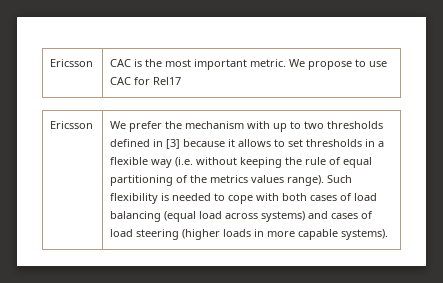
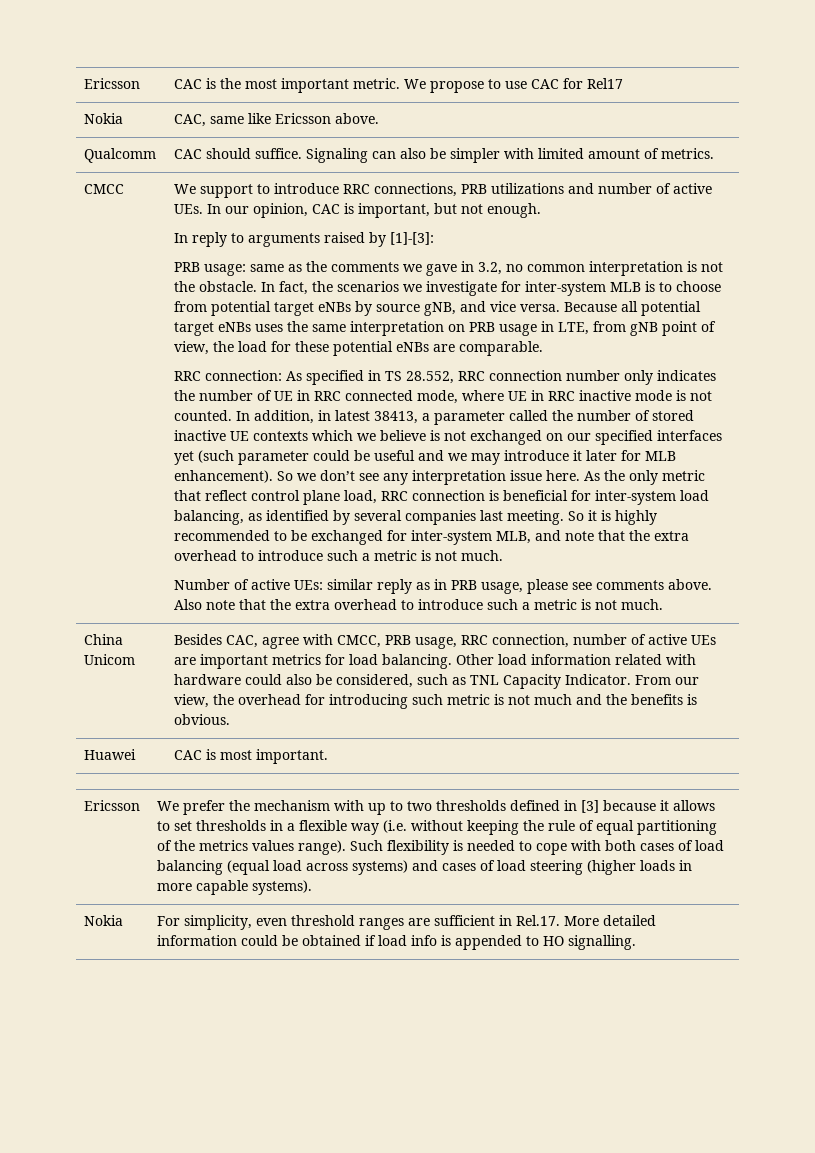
+ Nokia | CAC, same like Ericsson above.
+ Qualcomm | CAC should suffice. Signaling can also be simpler with limited amount of metrics.
+ CMCC | We support to introduce RRC connections, PRB utilizations and number of active UEs. In our opinion, CAC is important, but not enough.
+ In reply to arguments raised by [1]-[3]:
+ PRB usage: same as the comments we gave in 3.2, no common interpretation is not the obstacle. In fact, the scenarios we investigate for inter-system MLB is to choose from potential target eNBs by source gNB, and vice versa. Because all potential target eNBs uses the same interpretation on PRB usage in LTE, from gNB point of view, the load for these potential eNBs are comparable.
+ RRC connection: As specified in TS 28.552, RRC connection number only indicates the number of UE in RRC connected mode, where UE in RRC inactive mode is not counted. In addition, in latest 38413, a parameter called the number of stored inactive UE contexts which we believe is not exchanged on our specified interfaces yet (such parameter could be useful and we may introduce it later for MLB enhancement). So we don’t see any interpretation issue here. As the only metric that reflect control plane load, RRC connection is beneficial for inter-system load balancing, as identified by several companies last meeting. So it is highly recommended to be exchanged for inter-system MLB, and note that the extra overhead to introduce such a metric is not much.
+ Number of active UEs: similar reply as in PRB usage, please see comments above. Also note that the extra overhead to introduce such a metric is not much.
+ China Unicom | Besides CAC, agree with CMCC, PRB usage, RRC connection, number of active UEs are important metrics for load balancing. Other load information related with hardware could also be considered, such as TNL Capacity Indicator. From our view, the overhead for introducing such metric is not much and the benefits is obvious.
+ Huawei | CAC is most important.
+ Nokia | For simplicity, even threshold ranges are sufficient in Rel.17. More detailed information could be obtained if load info is appended to HO signalling.

